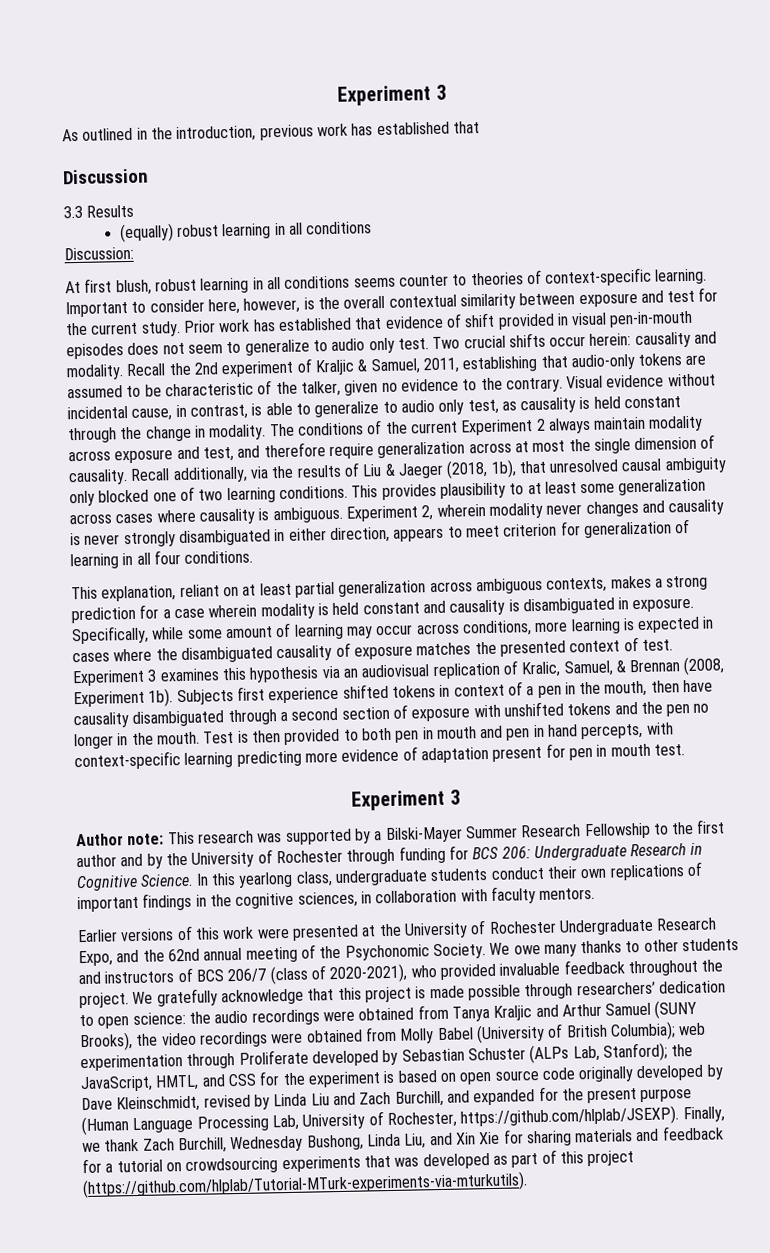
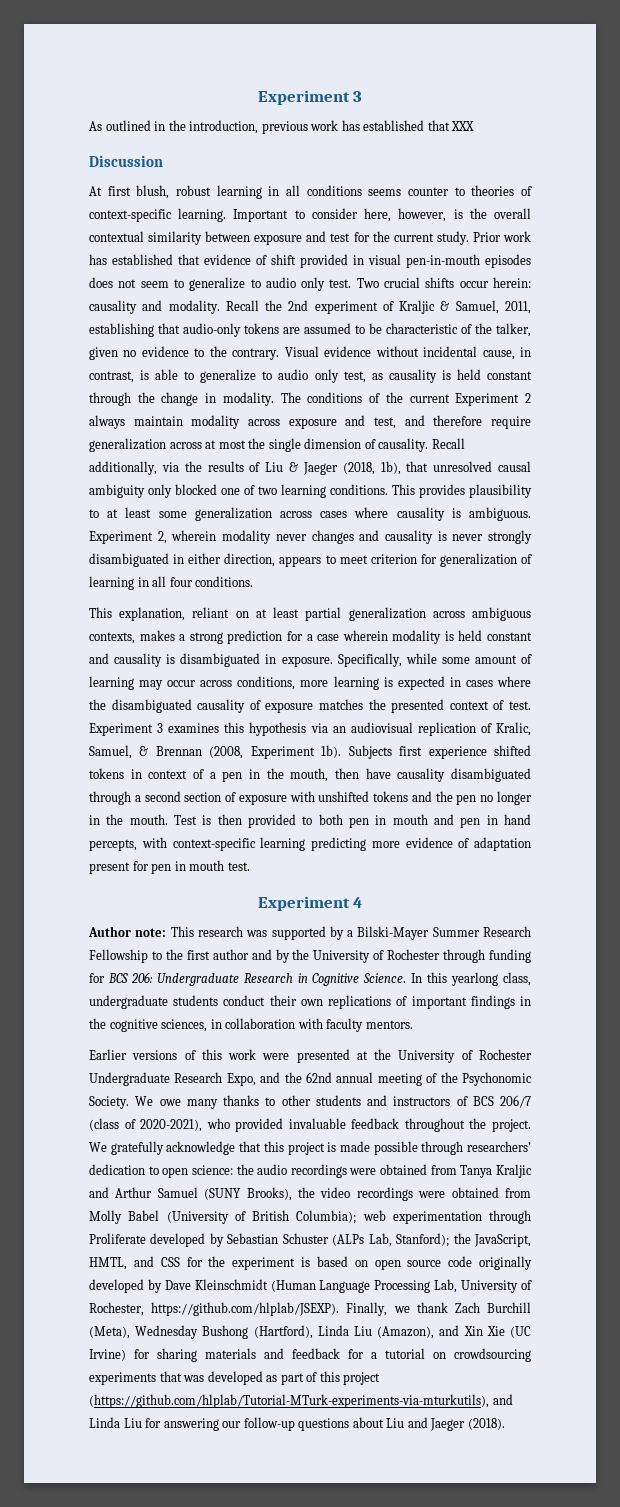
- As outlined in the introduction, previous work has established that
+ As outlined in the introduction, previous work has established that XXX
- 3.3 Results
- (equally) robust learning in all conditions
- Discussion:
  Test is then provided to both pen in mouth and pen in hand percepts, with context-specific learning predicting more evidence of adaptation present for pen in mouth test.
- Experiment 3
+ Experiment 4
- the JavaScript, HMTL, and CSS for the experiment is based on open source code originally developed by Dave Kleinschmidt, revised by Linda Liu and Zach Burchill, and expanded for the present purpose (Human Language Processing Lab, University of Rochester, https://github.com/hlplab/JSEXP). Finally, we thank Zach Burchill, Wednesday Bushong, Linda Liu, and Xin Xie for sharing materials and feedback for a tutorial on crowdsourcing experiments that was developed as part of this project (https://github.com/hlplab/Tutorial-MTurk-experiments-via-mturkutils).
+ the JavaScript, HMTL, and CSS for the experiment is based on open source code originally developed by Dave Kleinschmidt (Human Language Processing Lab, University of Rochester, https://github.com/hlplab/JSEXP). Finally, we thank Zach Burchill (Meta), Wednesday Bushong (Hartford), Linda Liu (Amazon), and Xin Xie (UC Irvine) for sharing materials and feedback for a tutorial on crowdsourcing experiments that was developed as part of this project (https://github.com/hlplab/Tutorial-MTurk-experiments-via-mturkutils), and Linda Liu for answering our follow-up questions about Liu and Jaeger (2018).

